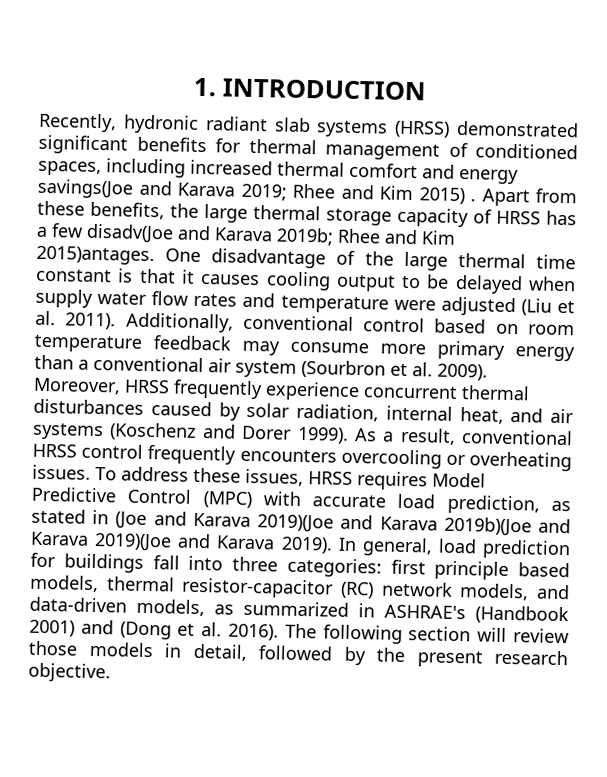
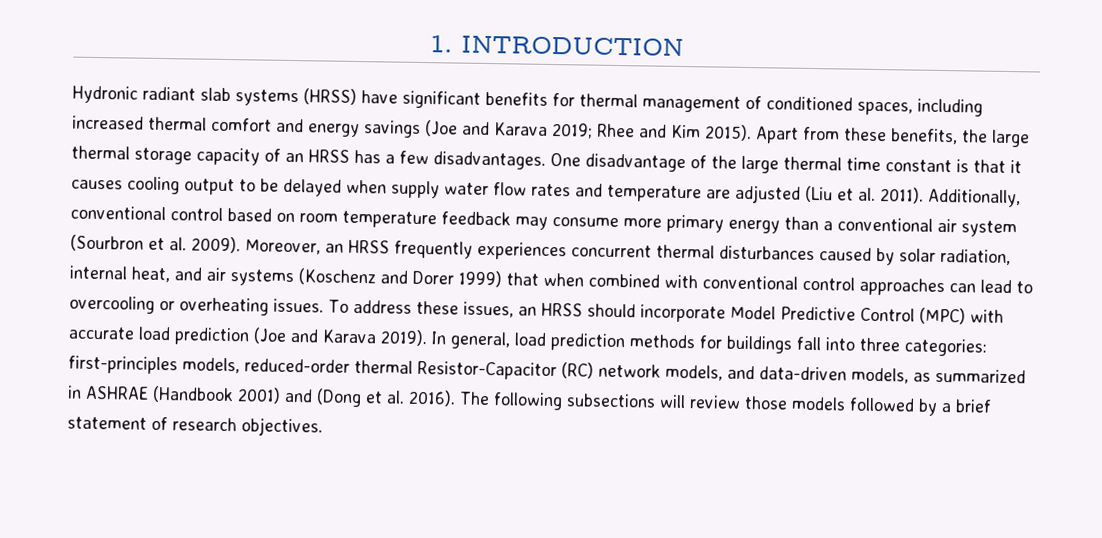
- Recently, hydronic radiant slab systems (HRSS) demonstrated significant benefits for thermal management of conditioned spaces, including increased thermal comfort and energy savings(Joe and Karava 2019; Rhee and Kim 2015) .
+ Hydronic radiant slab systems (HRSS) have significant benefits for thermal management of conditioned spaces, including increased thermal comfort and energy savings (Joe and Karava 2019; Rhee and Kim 2015).
- Apart from these benefits, the large thermal storage capacity of HRSS has a few disadv(Joe and Karava 2019b; Rhee and Kim 2015)antages.
+ Apart from these benefits, the large thermal storage capacity of an HRSS has a few disadvantages.
- One disadvantage of the large thermal time constant is that it causes cooling output to be delayed when supply water flow rates and temperature were adjusted (Liu et al. 2011).
+ One disadvantage of the large thermal time constant is that it causes cooling output to be delayed when supply water flow rates and temperature are adjusted (Liu et al. 2011).
- Moreover, HRSS frequently experience concurrent thermal disturbances caused by solar radiation, internal heat, and air systems (Koschenz and Dorer 1999). As a result, conventional HRSS control frequently encounters overcooling or overheating issues.
+ Moreover, an HRSS frequently experiences concurrent thermal disturbances caused by solar radiation, internal heat, and air systems (Koschenz and Dorer 1999) that when combined with conventional control approaches can lead to overcooling or overheating issues.
- To address these issues, HRSS requires Model Predictive Control (MPC) with accurate load prediction, as stated in (Joe and Karava 2019)(Joe and Karava 2019b)(Joe and Karava 2019)(Joe and Karava 2019).
+ To address these issues, an HRSS should incorporate Model Predictive Control (MPC) with accurate load prediction (Joe and Karava 2019).
- In general, load prediction for buildings fall into three categories: first principle based models, thermal resistor-capacitor (RC) network models, and data-driven models, as summarized in ASHRAE's (Handbook 2001) and (Dong et al. 2016).
+ In general, load prediction methods for buildings fall into three categories: first-principles models, reduced-order thermal Resistor-Capacitor (RC) network models, and data-driven models, as summarized in ASHRAE (Handbook 2001) and (Dong et al. 2016).
- The following section will review those models in detail, followed by the present research objective.
+ The following subsections will review those models followed by a brief statement of research objectives.

